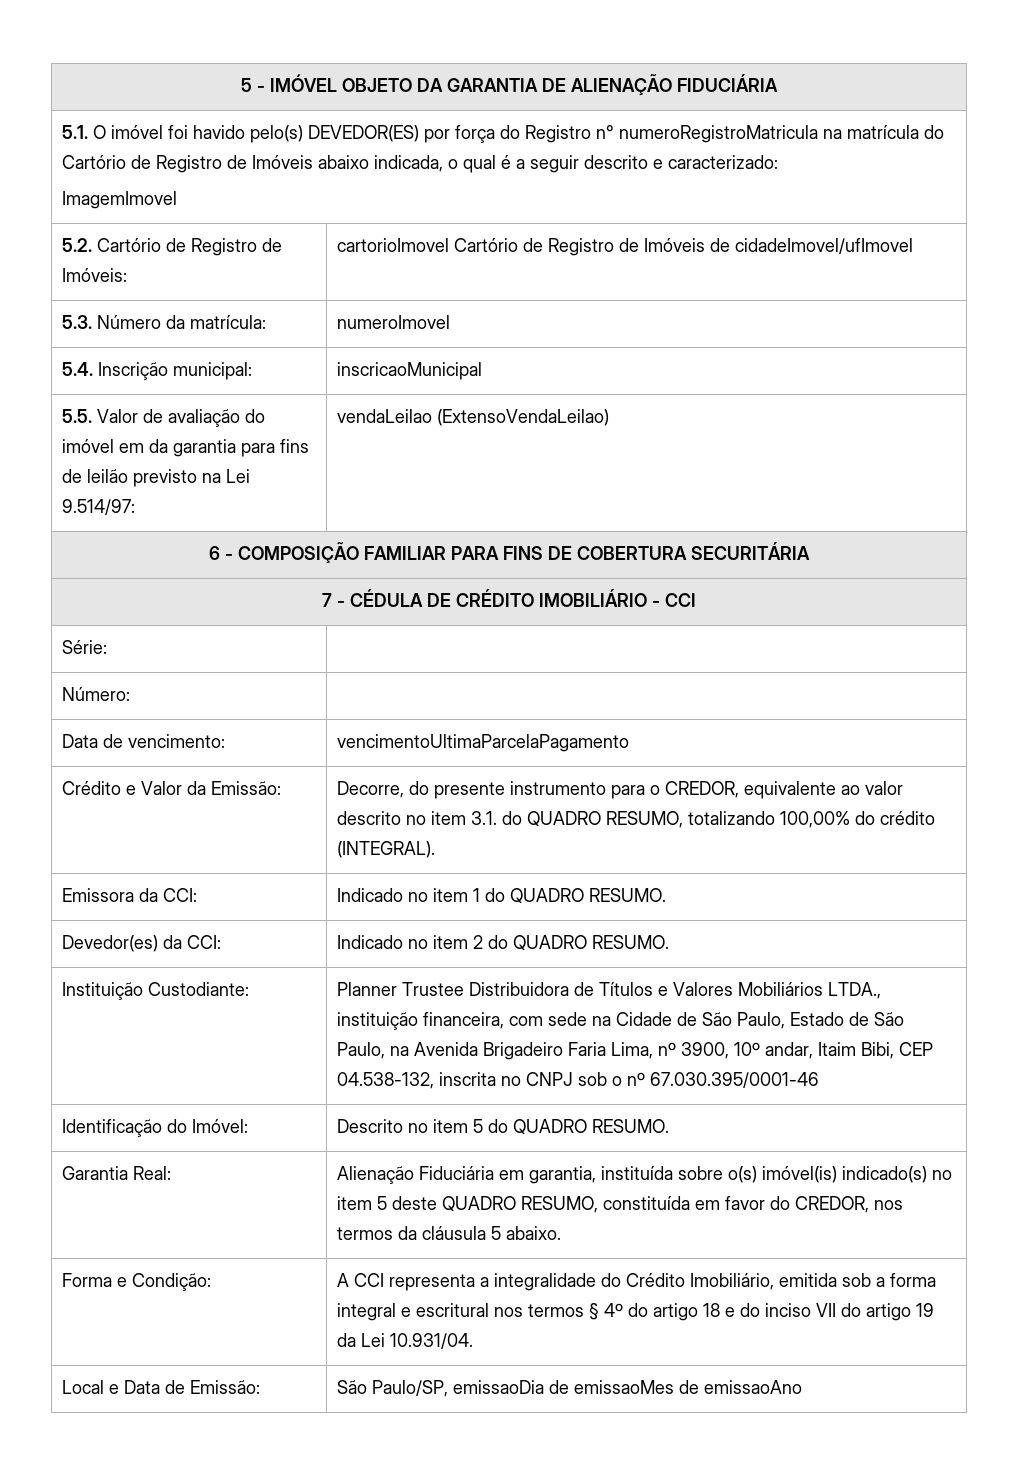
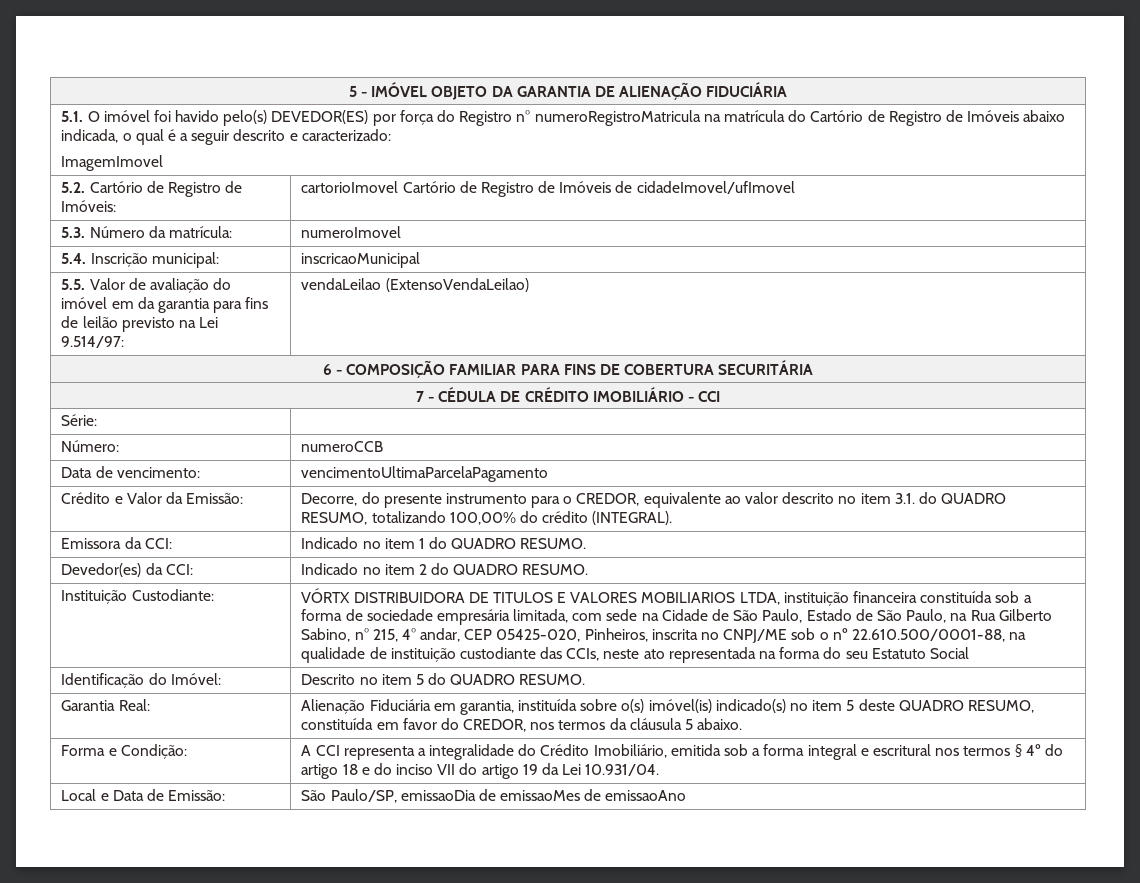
- Número: |
+ Número: | numeroCCB
- Planner Trustee Distribuidora de Títulos e Valores Mobiliários LTDA., instituição financeira, com sede na Cidade de São Paulo, Estado de São Paulo, na Avenida Brigadeiro Faria Lima, nº 3900, 10º andar, Itaim Bibi, CEP 04.538-132, inscrita no CNPJ sob o nº 67.030.395/0001-46
+ VÓRTX DISTRIBUIDORA DE TITULOS E VALORES MOBILIARIOS LTDA, instituição financeira constituída sob a forma de sociedade empresária limitada, com sede na Cidade de São Paulo, Estado de São Paulo, na Rua Gilberto Sabino, n° 215, 4° andar, CEP 05425-020, Pinheiros, inscrita no CNPJ/ME sob o nº 22.610.500/0001-88, na qualidade de instituição custodiante das CCIs, neste ato representada na forma do seu Estatuto Social

